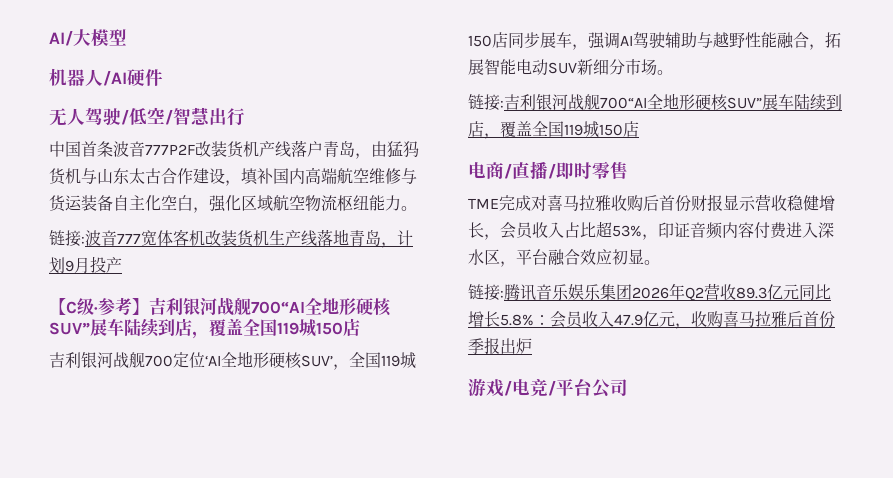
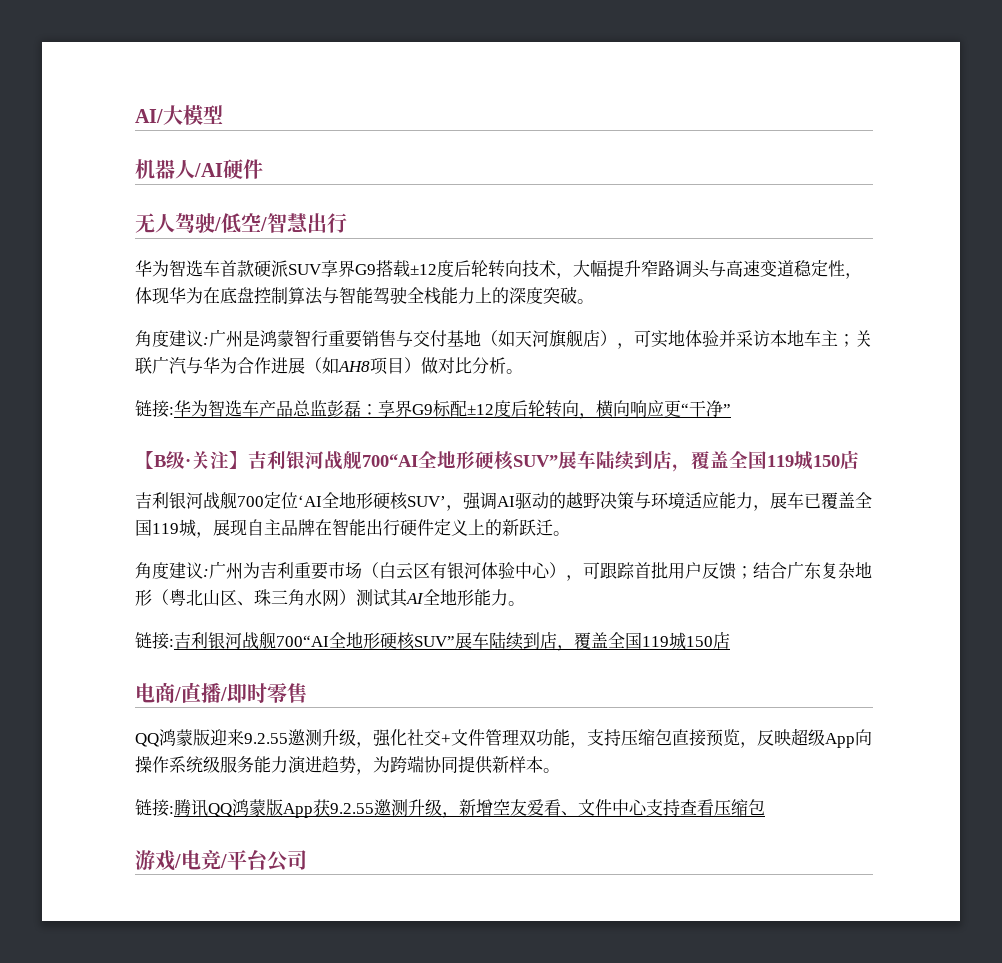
- 中国首条波音777P2F改装货机产线落户青岛，由猛犸货机与山东太古合作建设，填补国内高端航空维修与货运装备自主化空白，强化区域航空物流枢纽能力。
- 链接:波音777宽体客机改装货机生产线落地青岛，计划9月投产
- 【C级·参考】吉利银河战舰700“AI全地形硬核SUV”展车陆续到店，覆盖全国119城150店
+ 华为智选车首款硬派SUV享界G9搭载±12度后轮转向技术，大幅提升窄路调头与高速变道稳定性，体现华为在底盘控制算法与智能驾驶全栈能力上的深度突破。
+ 角度建议:广州是鸿蒙智行重要销售与交付基地（如天河旗舰店），可实地体验并采访本地车主；关联广汽与华为合作进展（如AH8项目）做对比分析。
+ 链接:华为智选车产品总监彭磊：享界G9标配±12度后轮转向，横向响应更“干净”
+ 【B级·关注】吉利银河战舰700“AI全地形硬核SUV”展车陆续到店，覆盖全国119城150店
- 吉利银河战舰700定位‘AI全地形硬核SUV’，全国119城150店同步展车，强调AI驾驶辅助与越野性能融合，拓展智能电动SUV新细分市场。
+ 吉利银河战舰700定位‘AI全地形硬核SUV’，强调AI驱动的越野决策与环境适应能力，展车已覆盖全国119城，展现自主品牌在智能出行硬件定义上的新跃迁。
+ 角度建议:广州为吉利重要市场（白云区有银河体验中心），可跟踪首批用户反馈；结合广东复杂地形（粤北山区、珠三角水网）测试其AI全地形能力。
- TME完成对喜马拉雅收购后首份财报显示营收稳健增长，会员收入占比超53%，印证音频内容付费进入深水区，平台融合效应初显。
- 链接:腾讯音乐娱乐集团2026年Q2营收89.3亿元同比增长5.8%：会员收入47.9亿元，收购喜马拉雅后首份季报出炉
+ QQ鸿蒙版迎来9.2.55邀测升级，强化社交+文件管理双功能，支持压缩包直接预览，反映超级App向操作系统级服务能力演进趋势，为跨端协同提供新样本。
+ 链接:腾讯QQ鸿蒙版App获9.2.55邀测升级，新增空友爱看、文件中心支持查看压缩包

